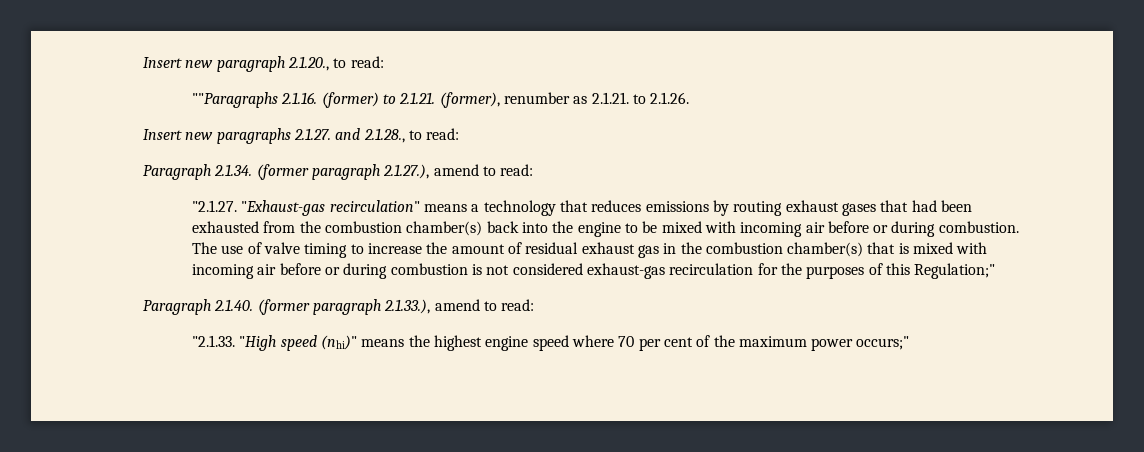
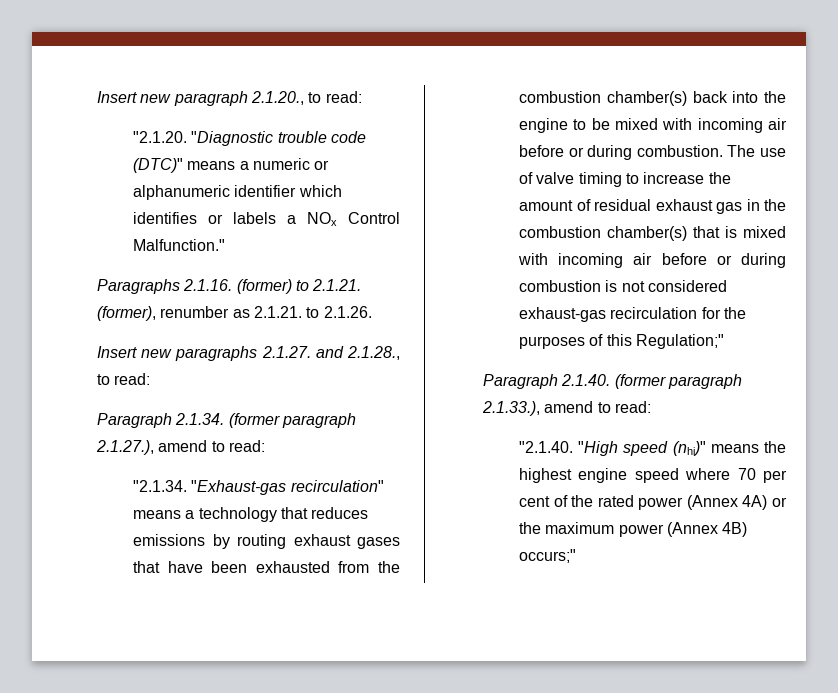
- ""Paragraphs 2.1.16. (former) to 2.1.21. (former), renumber as 2.1.21. to 2.1.26.
+ "2.1.20. "Diagnostic trouble code (DTC)" means a numeric or alphanumeric identifier which identifies or labels a NOx Control Malfunction."
+ Paragraphs 2.1.16. (former) to 2.1.21. (former), renumber as 2.1.21. to 2.1.26.
- "2.1.27. "Exhaust-gas recirculation" means a technology that reduces emissions by routing exhaust gases that had been exhausted from the combustion chamber(s) back into the engine to be mixed with incoming air before or during combustion.
+ "2.1.34. "Exhaust-gas recirculation" means a technology that reduces emissions by routing exhaust gases that have been exhausted from the combustion chamber(s) back into the engine to be mixed with incoming air before or during combustion.
- "2.1.33. "High speed (nhi)" means the highest engine speed where 70 per cent of the maximum power occurs;"
+ "2.1.40. "High speed (nhi)" means the highest engine speed where 70 per cent of the rated power (Annex 4A) or the maximum power (Annex 4B) occurs;"

